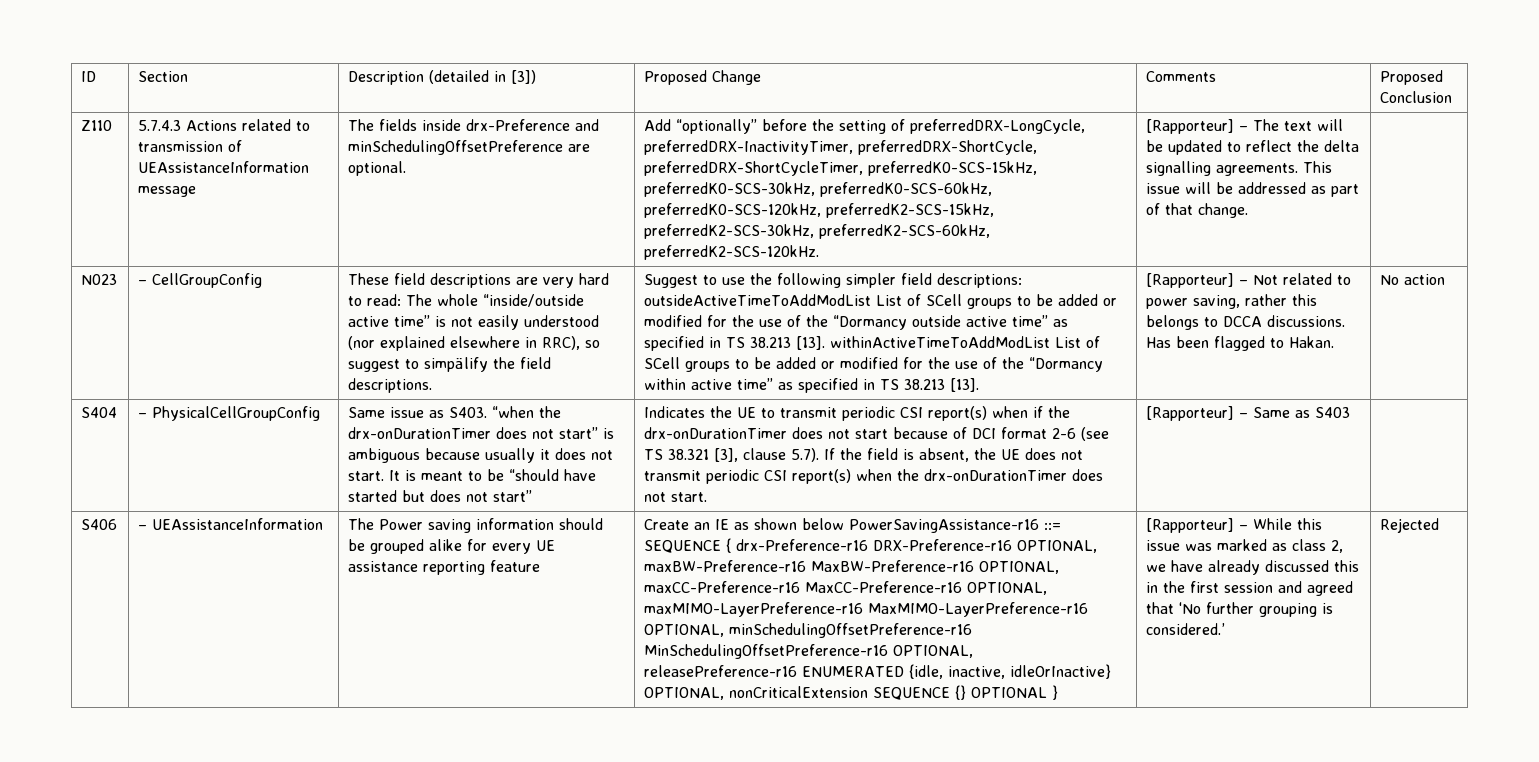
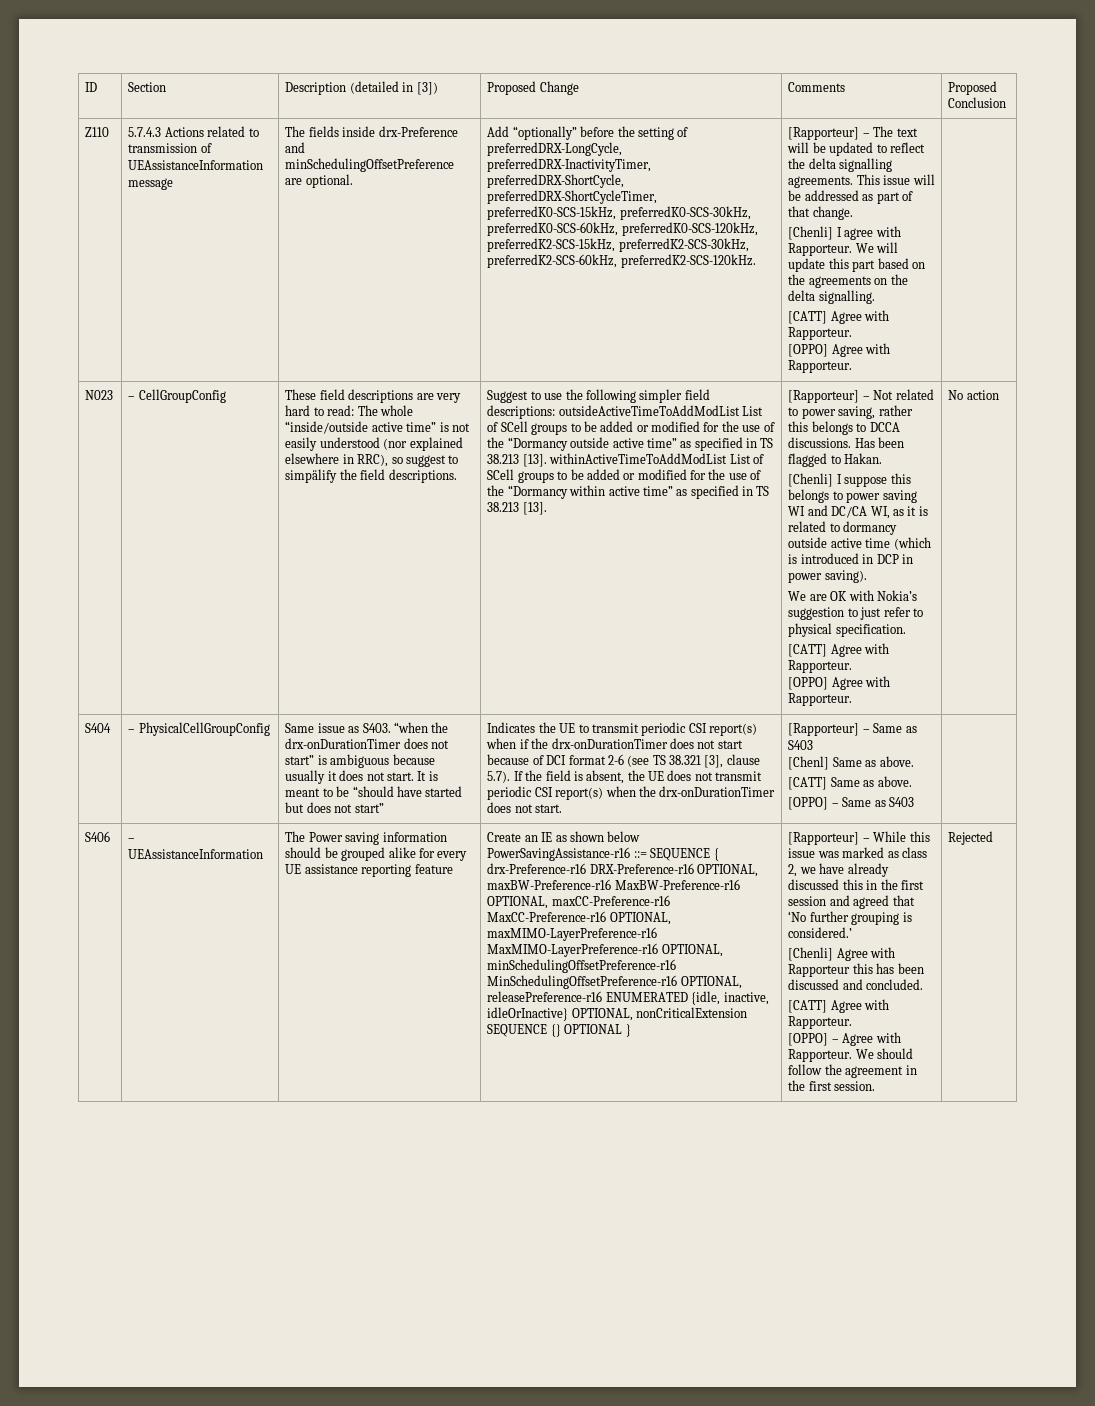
+ [Chenli] I agree with Rapporteur. We will update this part based on the agreements on the delta signalling.
+ [CATT] Agree with Rapporteur.
+ [OPPO] Agree with Rapporteur.
+ [Chenli] I suppose this belongs to power saving WI and DC/CA WI, as it is related to dormancy outside active time (which is introduced in DCP in power saving).
+ We are OK with Nokia’s suggestion to just refer to physical specification.
+ [CATT] Agree with Rapporteur.
+ [OPPO] Agree with Rapporteur.
+ [Chenl] Same as above.
+ [CATT] Same as above.
+ [OPPO] – Same as S403
+ [Chenli] Agree with Rapporteur this has been discussed and concluded.
+ [CATT] Agree with Rapporteur.
+ [OPPO] – Agree with Rapporteur. We should follow the agreement in the first session.

